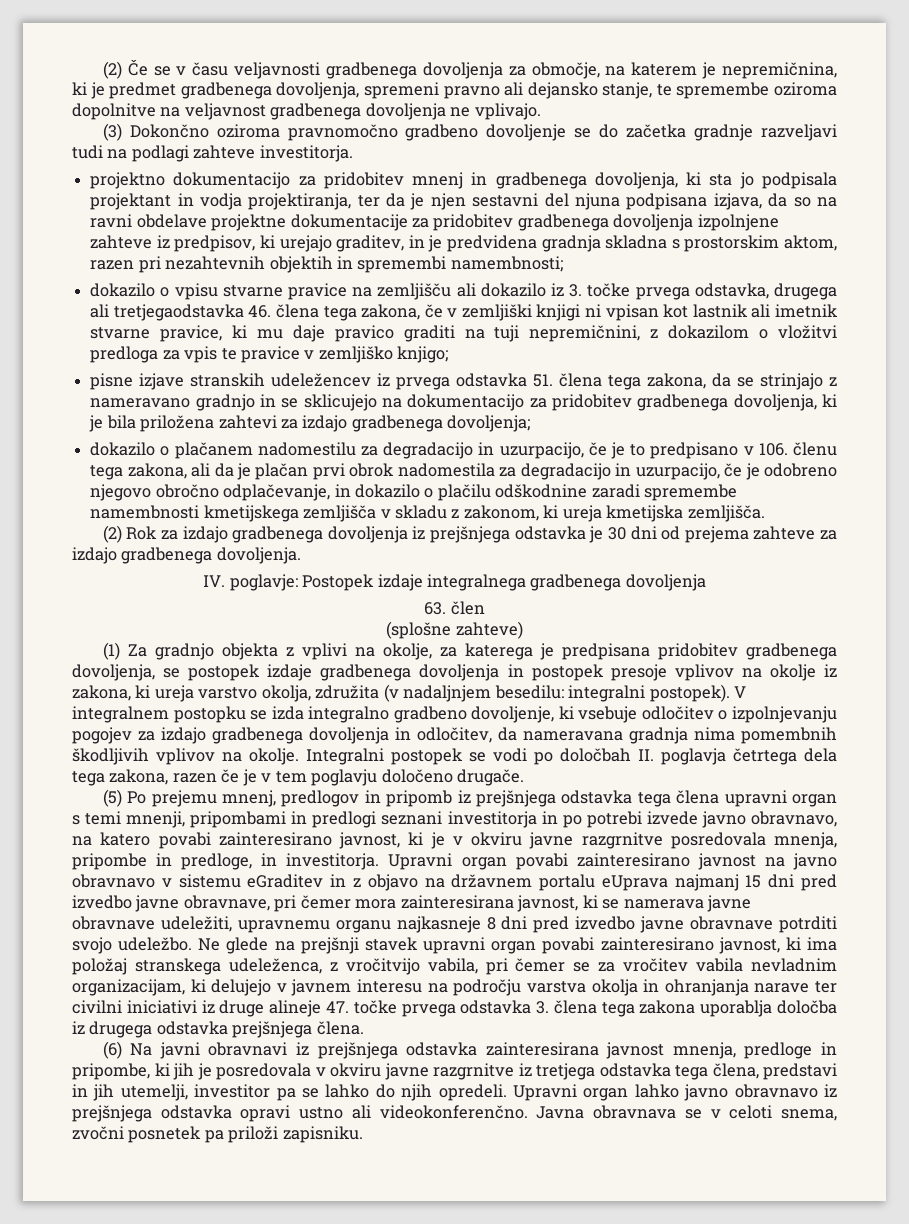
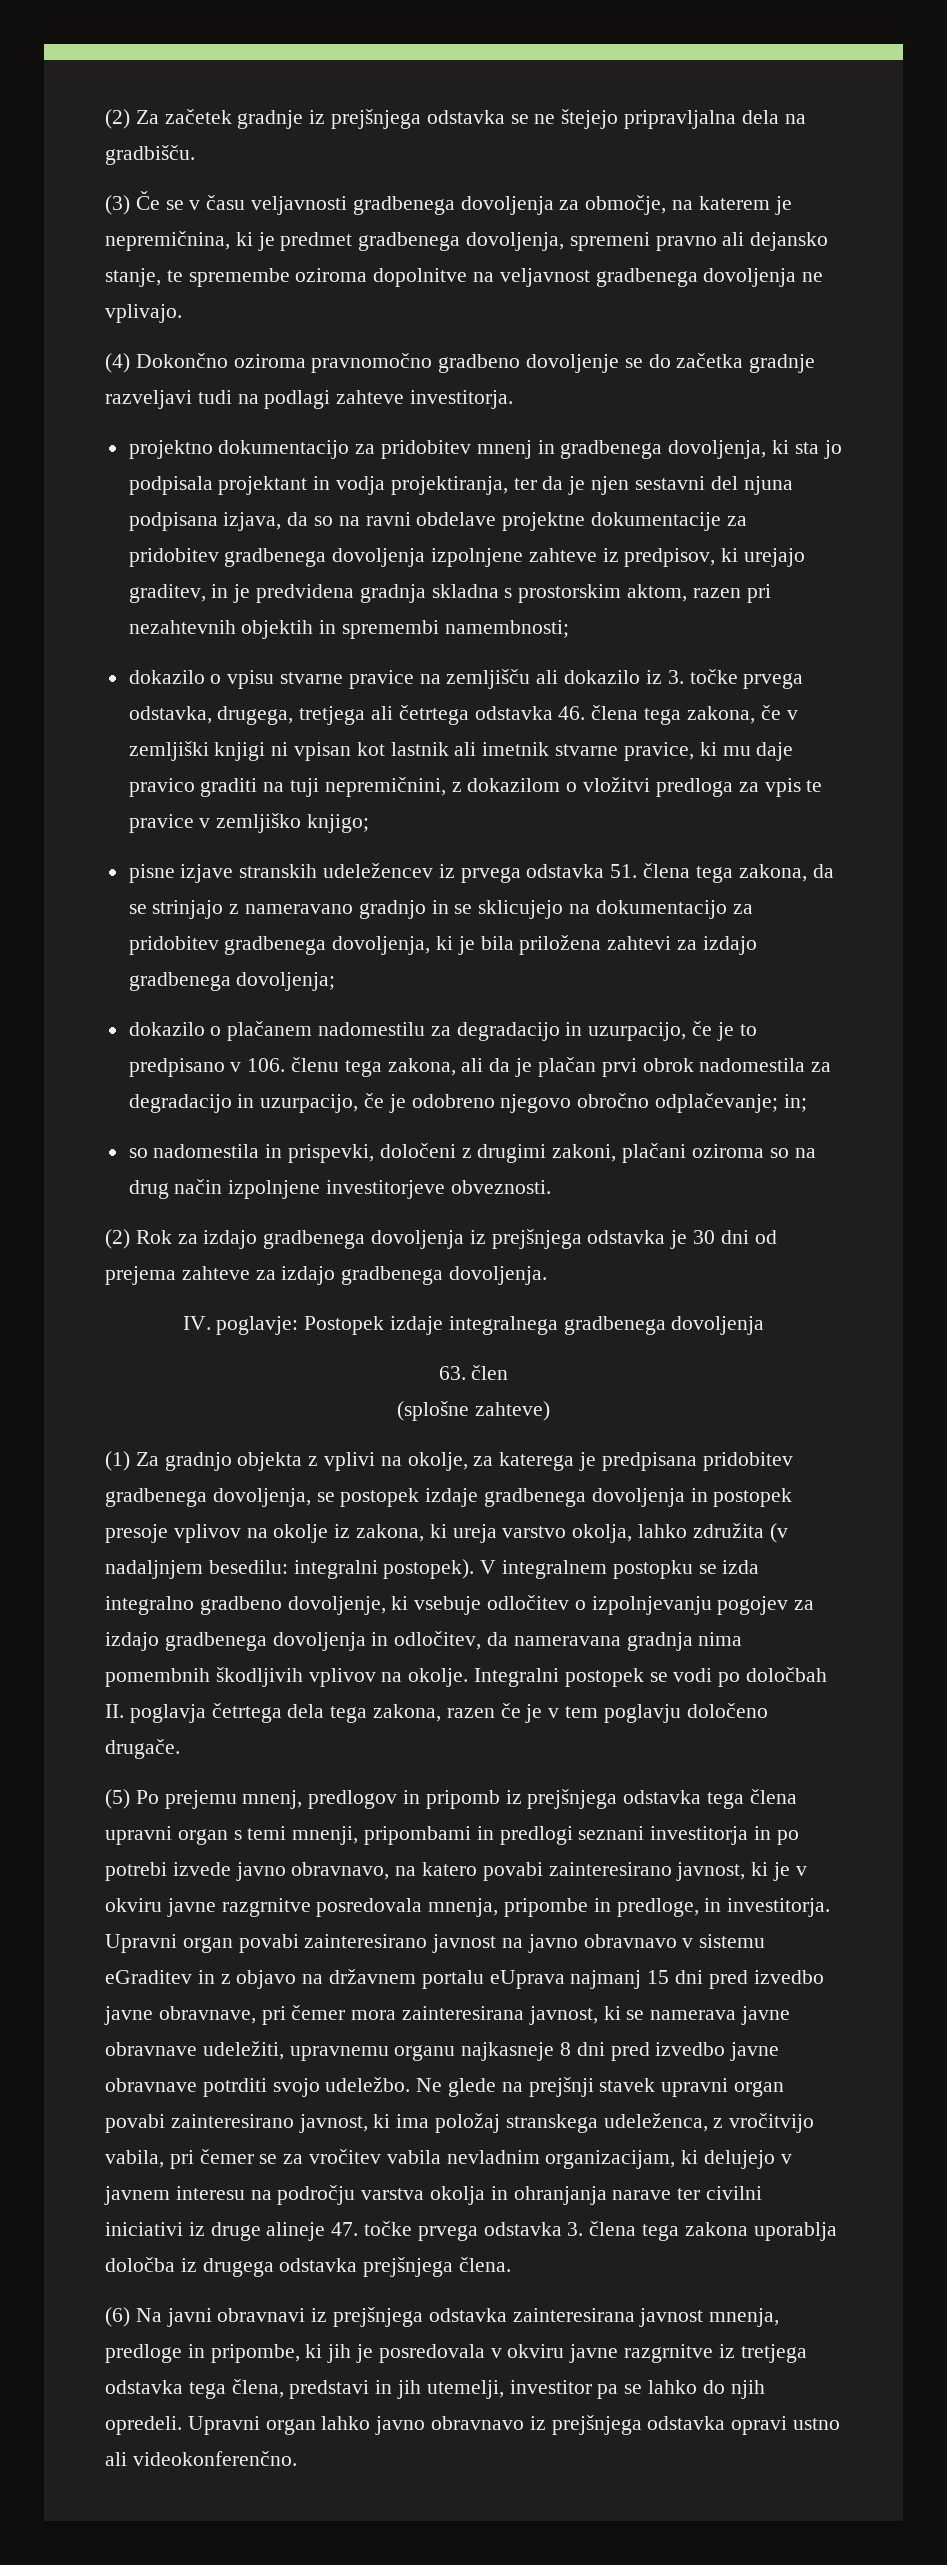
- (2) Če se v času veljavnosti gradbenega dovoljenja za območje, na katerem je nepremičnina, ki je predmet gradbenega dovoljenja, spremeni pravno ali dejansko stanje, te spremembe oziroma dopolnitve na veljavnost gradbenega dovoljenja ne vplivajo.
+ (2) Za začetek gradnje iz prejšnjega odstavka se ne štejejo pripravljalna dela na gradbišču.
+ (3) Če se v času veljavnosti gradbenega dovoljenja za območje, na katerem je nepremičnina, ki je predmet gradbenega dovoljenja, spremeni pravno ali dejansko stanje, te spremembe oziroma dopolnitve na veljavnost gradbenega dovoljenja ne vplivajo.
- (3) Dokončno oziroma pravnomočno gradbeno dovoljenje se do začetka gradnje razveljavi tudi na podlagi zahteve investitorja.
+ (4) Dokončno oziroma pravnomočno gradbeno dovoljenje se do začetka gradnje razveljavi tudi na podlagi zahteve investitorja.
- dokazilo o vpisu stvarne pravice na zemljišču ali dokazilo iz 3. točke prvega odstavka, drugega ali tretjegaodstavka 46. člena tega zakona, če v zemljiški knjigi ni vpisan kot lastnik ali imetnik stvarne pravice, ki mu daje pravico graditi na tuji nepremičnini, z dokazilom o vložitvi predloga za vpis te pravice v zemljiško knjigo;
+ dokazilo o vpisu stvarne pravice na zemljišču ali dokazilo iz 3. točke prvega odstavka, drugega, tretjega ali četrtega odstavka 46. člena tega zakona, če v zemljiški knjigi ni vpisan kot lastnik ali imetnik stvarne pravice, ki mu daje pravico graditi na tuji nepremičnini, z dokazilom o vložitvi predloga za vpis te pravice v zemljiško knjigo;
- dokazilo o plačanem nadomestilu za degradacijo in uzurpacijo, če je to predpisano v 106. členu tega zakona, ali da je plačan prvi obrok nadomestila za degradacijo in uzurpacijo, če je odobreno njegovo obročno odplačevanje, in dokazilo o plačilu odškodnine zaradi spremembe namembnosti kmetijskega zemljišča v skladu z zakonom, ki ureja kmetijska zemljišča.
+ dokazilo o plačanem nadomestilu za degradacijo in uzurpacijo, če je to predpisano v 106. členu tega zakona, ali da je plačan prvi obrok nadomestila za degradacijo in uzurpacijo, če je odobreno njegovo obročno odplačevanje; in;
+ so nadomestila in prispevki, določeni z drugimi zakoni, plačani oziroma so na drug način izpolnjene investitorjeve obveznosti.
- (1) Za gradnjo objekta z vplivi na okolje, za katerega je predpisana pridobitev gradbenega dovoljenja, se postopek izdaje gradbenega dovoljenja in postopek presoje vplivov na okolje iz zakona, ki ureja varstvo okolja, združita (v nadaljnjem besedilu: integralni postopek).
+ (1) Za gradnjo objekta z vplivi na okolje, za katerega je predpisana pridobitev gradbenega dovoljenja, se postopek izdaje gradbenega dovoljenja in postopek presoje vplivov na okolje iz zakona, ki ureja varstvo okolja, lahko združita (v nadaljnjem besedilu: integralni postopek).
- Javna obravnava se v celoti snema, zvočni posnetek pa priloži zapisniku.

